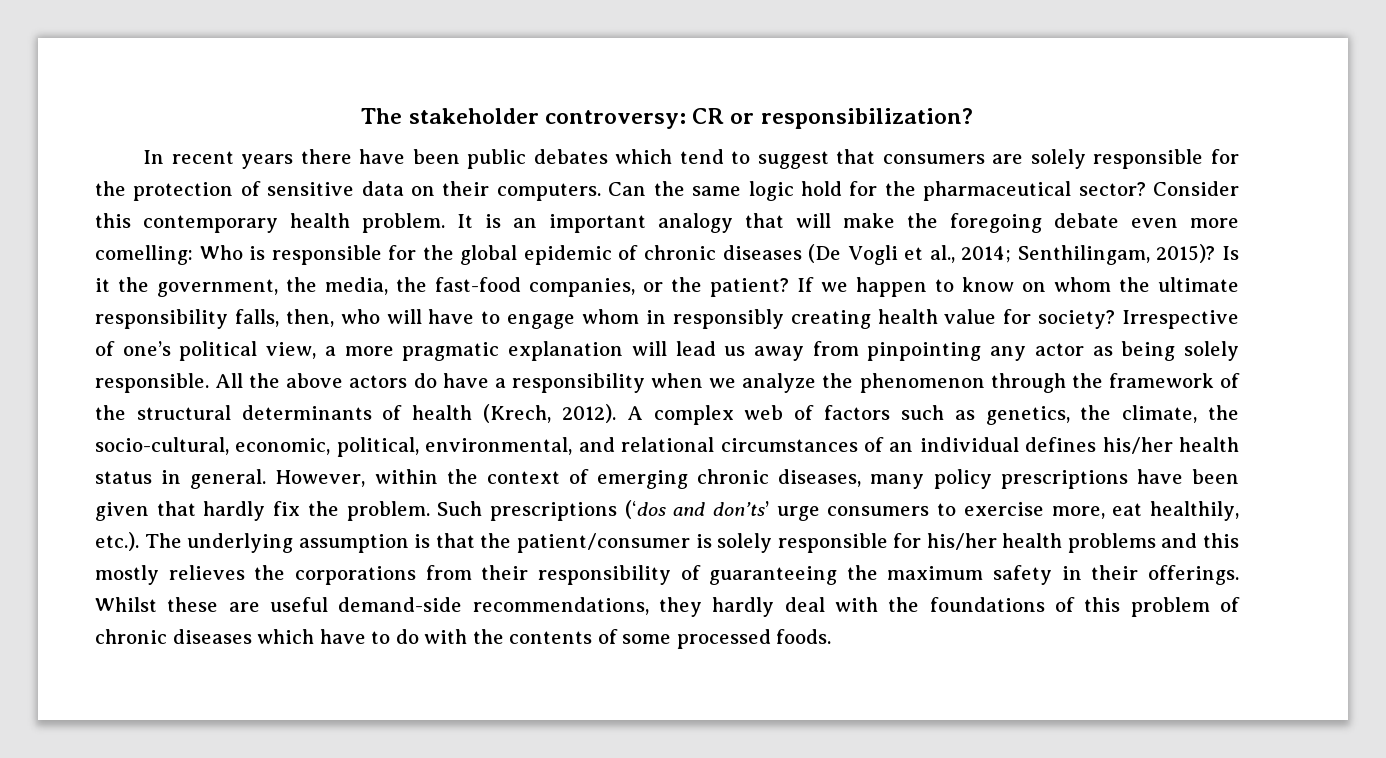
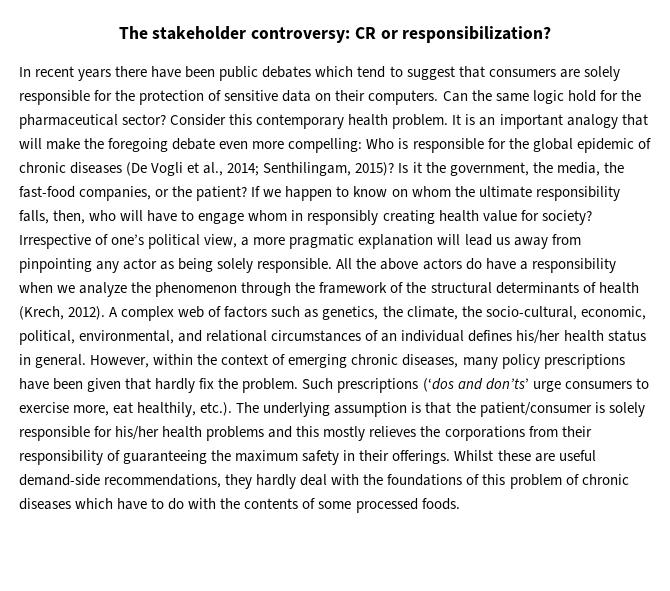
- It is an important analogy that will make the foregoing debate even more comelling: Who is responsible for the global epidemic of chronic diseases (De Vogli et al., 2014; Senthilingam, 2015)?
+ It is an important analogy that will make the foregoing debate even more compelling: Who is responsible for the global epidemic of chronic diseases (De Vogli et al., 2014; Senthilingam, 2015)?

